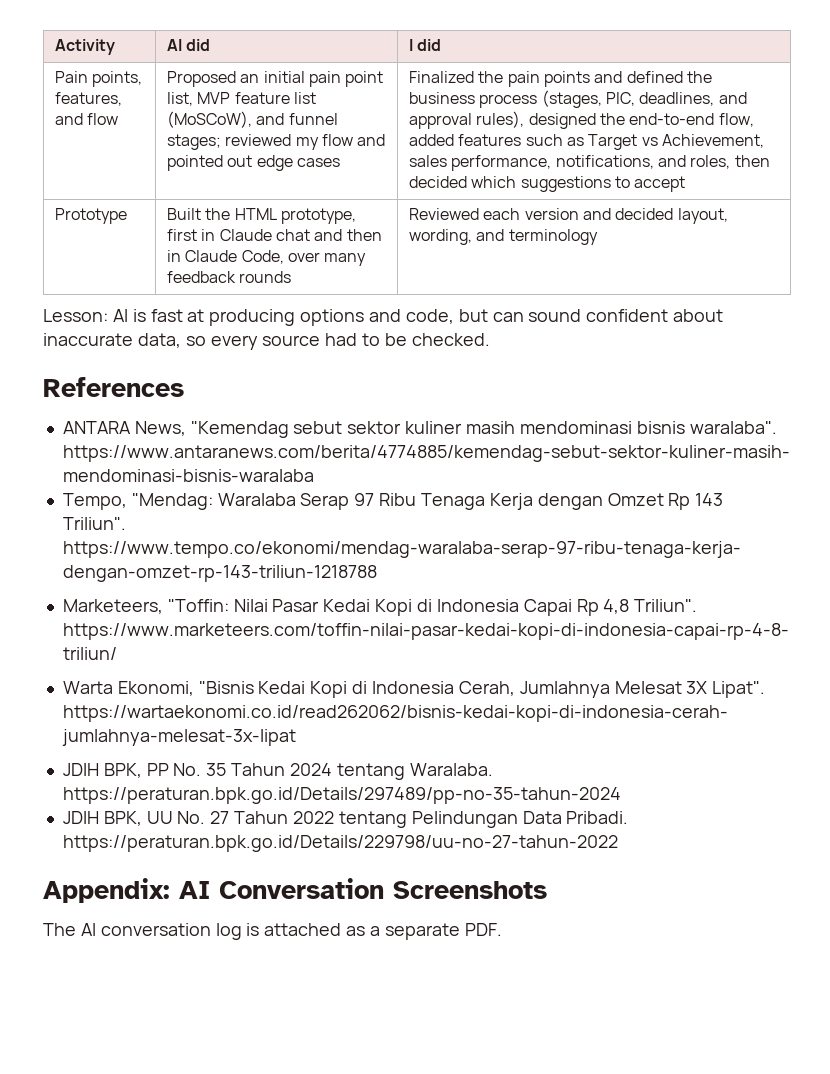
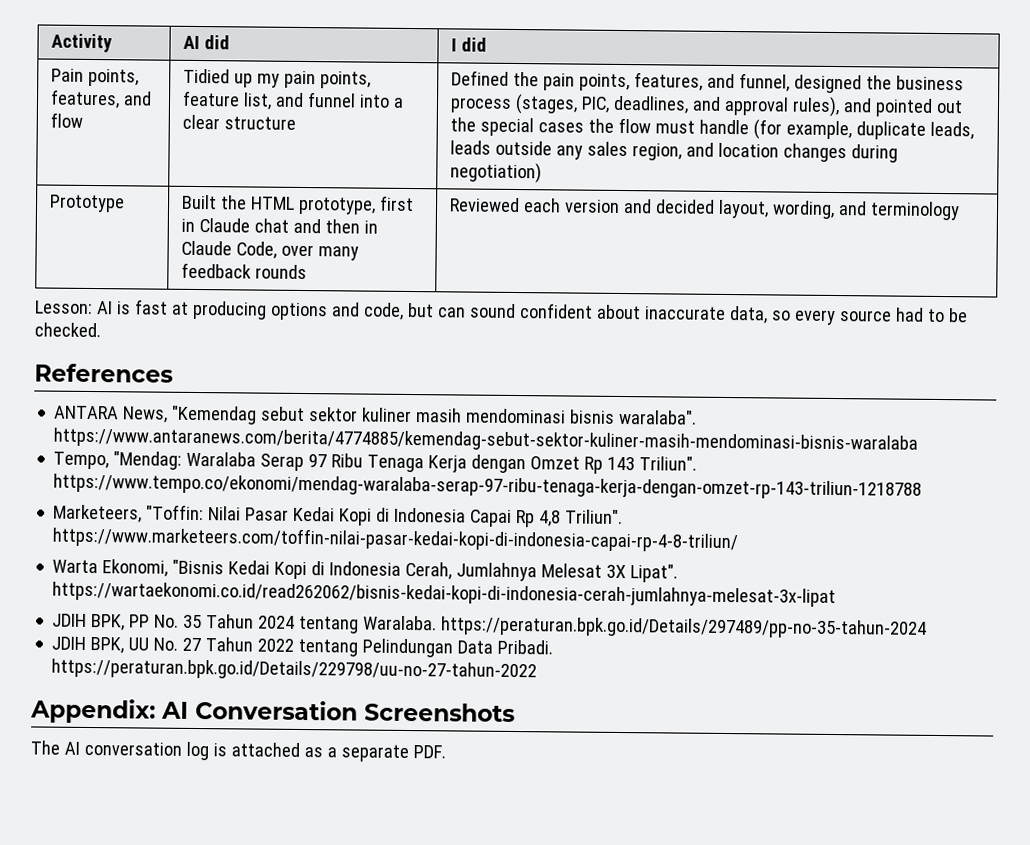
- Proposed an initial pain point list, MVP feature list (MoSCoW), and funnel stages; reviewed my flow and pointed out edge cases | Finalized the pain points and defined the business process (stages, PIC, deadlines, and approval rules), designed the end-to-end flow, added features such as Target vs Achievement, sales performance, notifications, and roles, then decided which suggestions to accept
+ Tidied up my pain points, feature list, and funnel into a clear structure | Defined the pain points, features, and funnel, designed the business process (stages, PIC, deadlines, and approval rules), and pointed out the special cases the flow must handle (for example, duplicate leads, leads outside any sales region, and location changes during negotiation)

